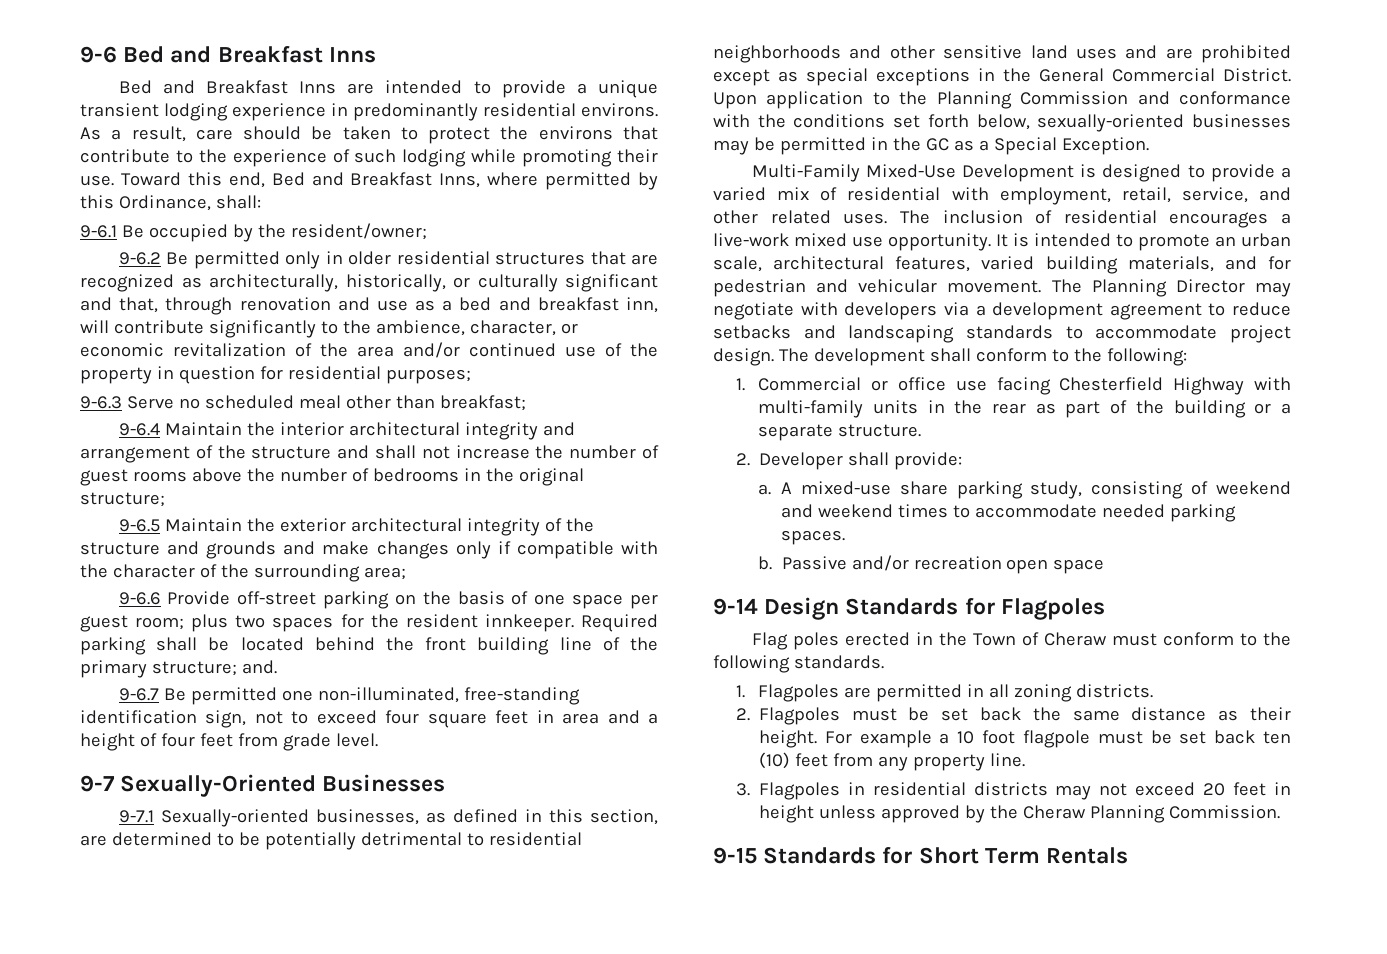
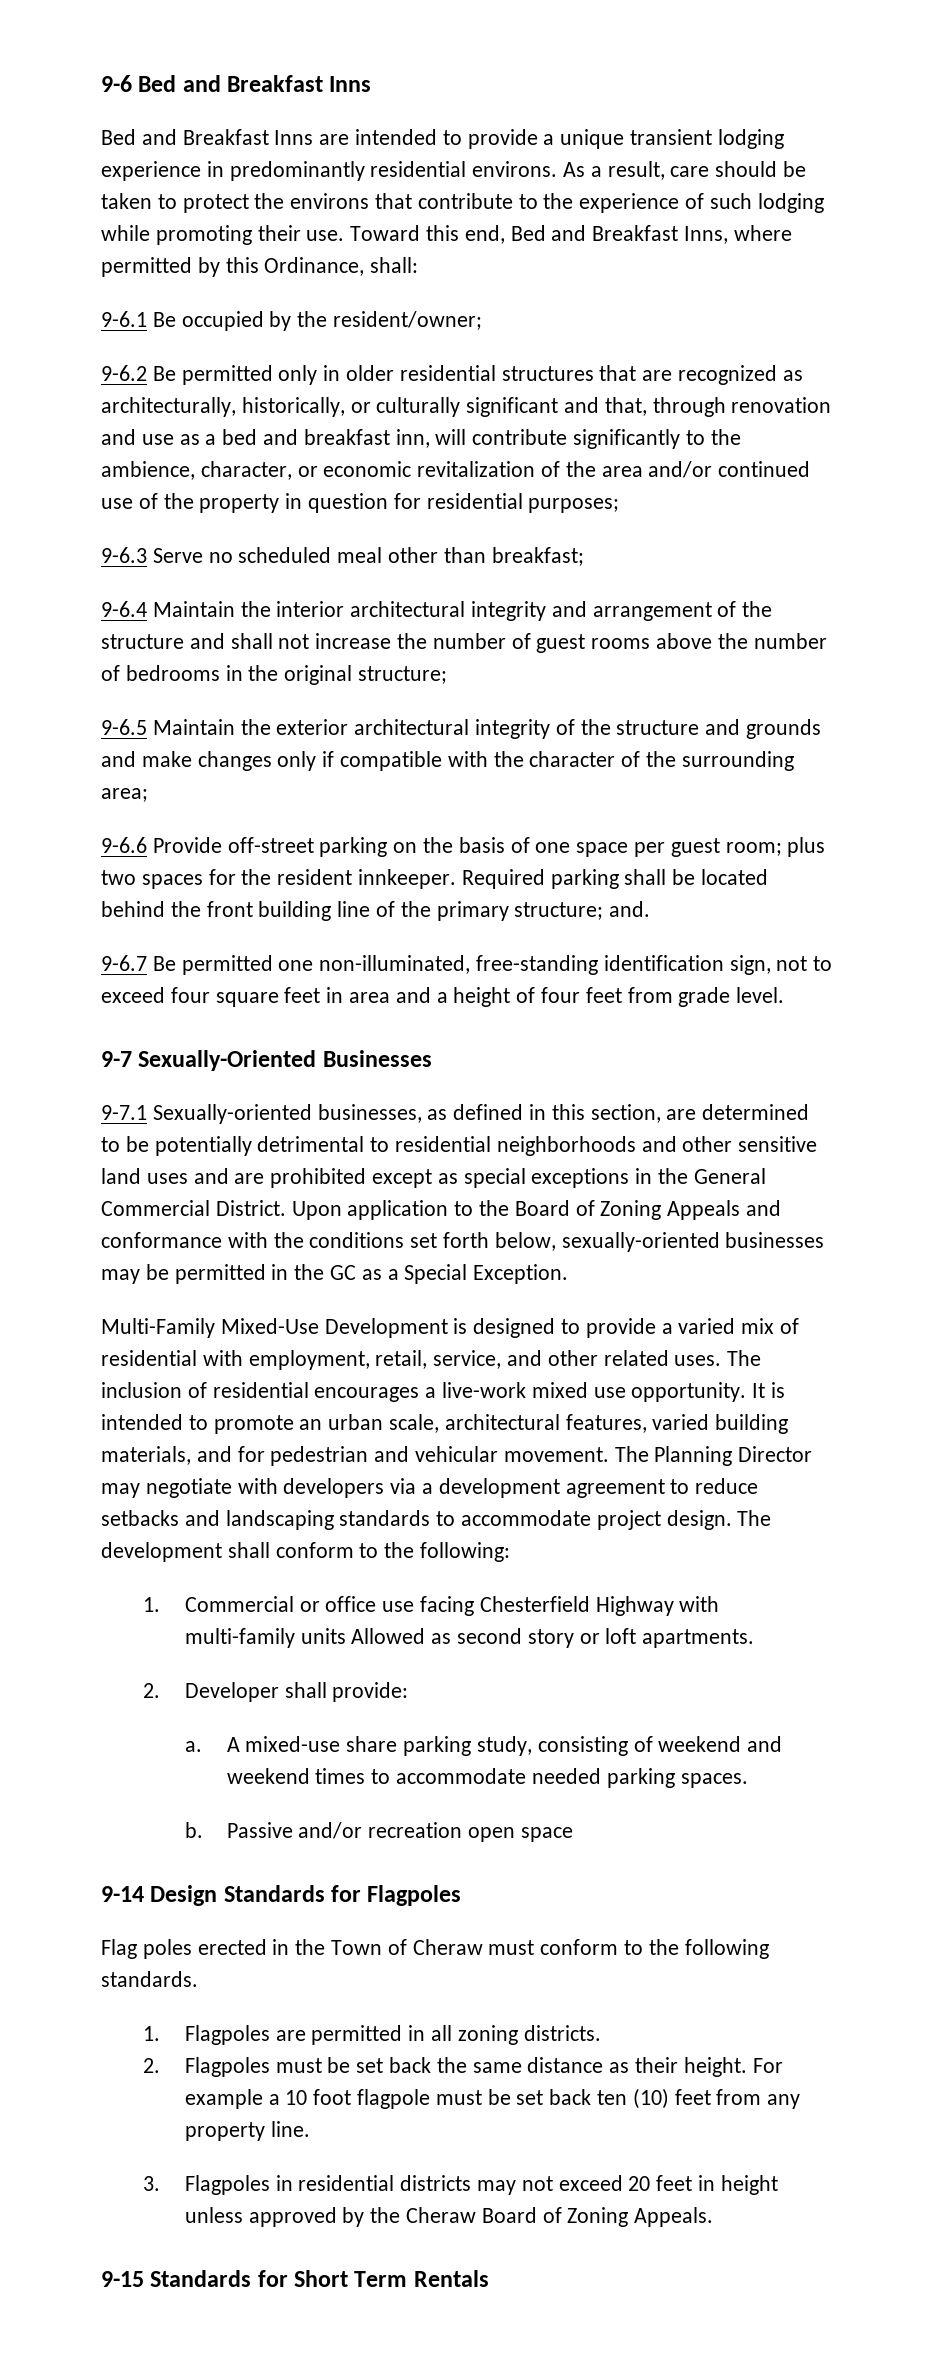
- Upon application to the Planning Commission and conformance with the conditions set forth below, sexually-oriented businesses may be permitted in the GC as a Special Exception.
+ Upon application to the Board of Zoning Appeals and conformance with the conditions set forth below, sexually-oriented businesses may be permitted in the GC as a Special Exception.
- 1. Commercial or office use facing Chesterfield Highway with multi-family units in the rear as part of the building or a separate structure.
+ 1. Commercial or office use facing Chesterfield Highway with multi-family units Allowed as second story or loft apartments.
- 3. Flagpoles in residential districts may not exceed 20 feet in height unless approved by the Cheraw Planning Commission.
+ 3. Flagpoles in residential districts may not exceed 20 feet in height unless approved by the Cheraw Board of Zoning Appeals.

